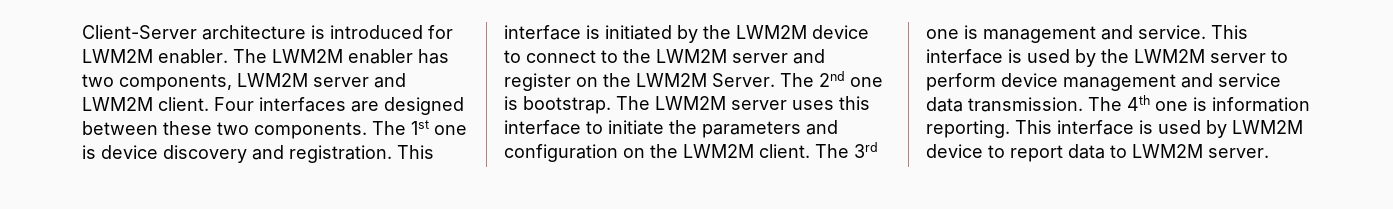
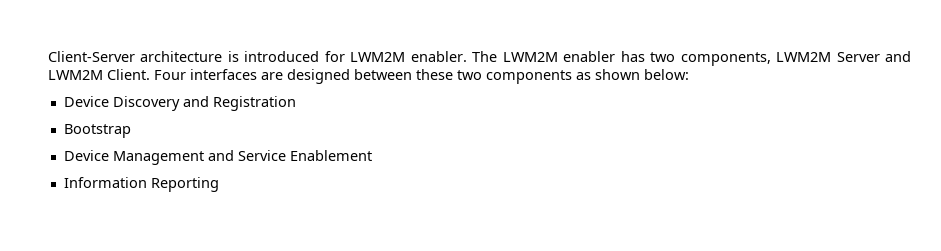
- The LWM2M enabler has two components, LWM2M server and LWM2M client.
+ The LWM2M enabler has two components, LWM2M Server and LWM2M Client.
- Four interfaces are designed between these two components. The 1st one is device discovery and registration. This interface is initiated by the LWM2M device to connect to the LWM2M server and register on the LWM2M Server. The 2nd one is bootstrap. The LWM2M server uses this interface to initiate the parameters and configuration on the LWM2M client. The 3rd one is management and service. This interface is used by the LWM2M server to perform device management and service data transmission. The 4th one is information reporting. This interface is used by LWM2M device to report data to LWM2M server.
+ Four interfaces are designed between these two components as shown below:
+ Device Discovery and Registration
+ Bootstrap
+ Device Management and Service Enablement
+ Information Reporting

